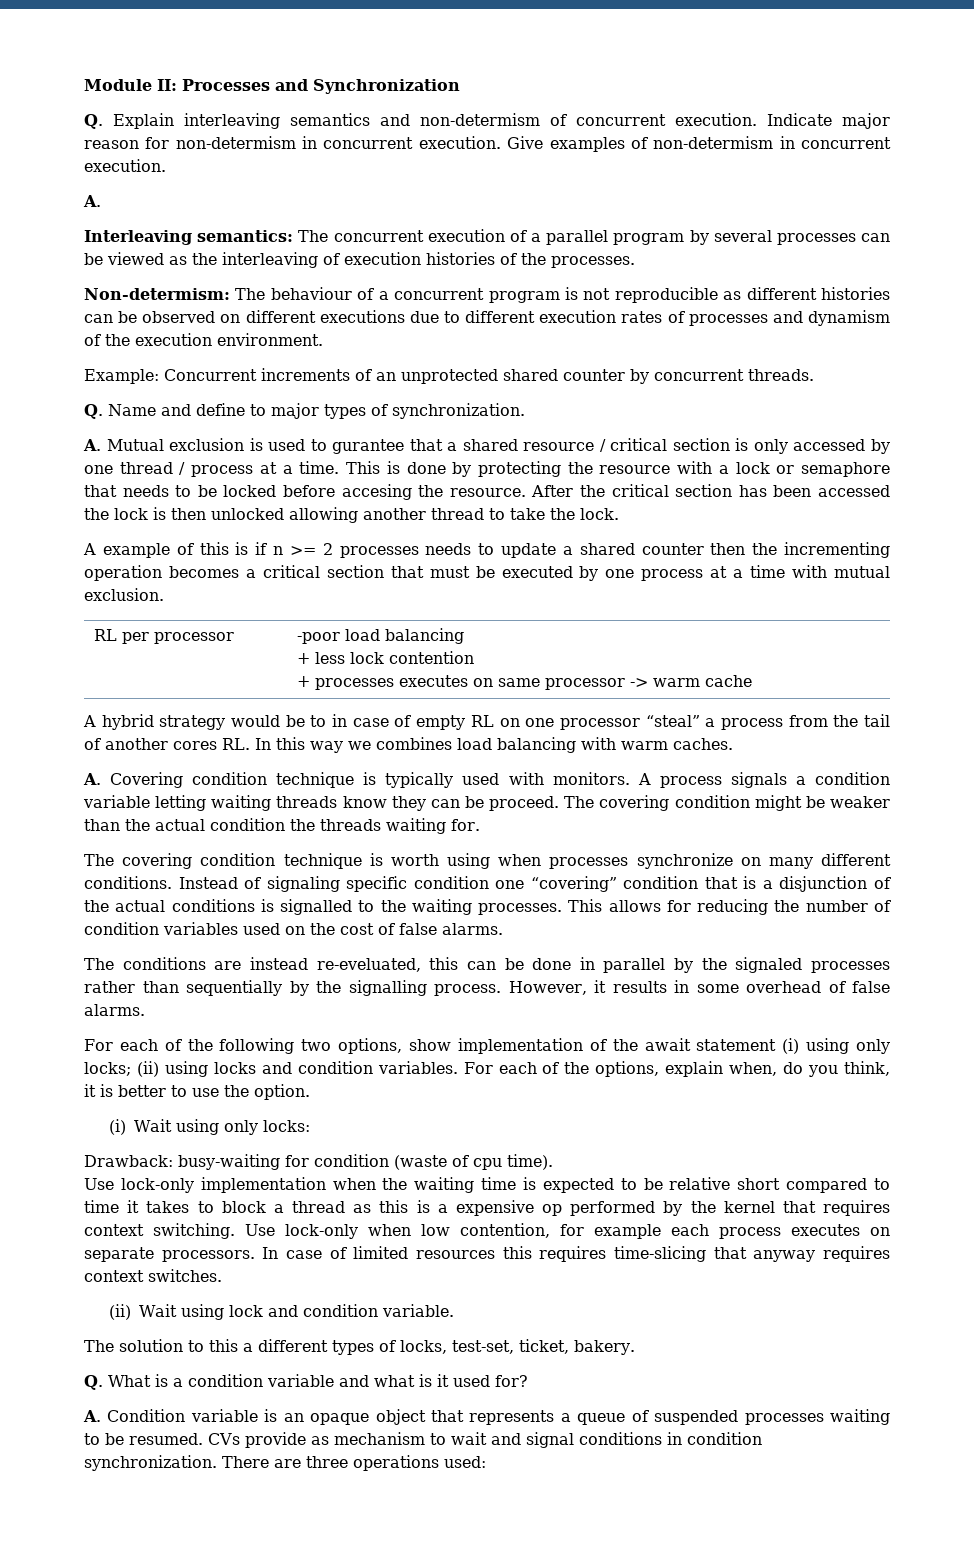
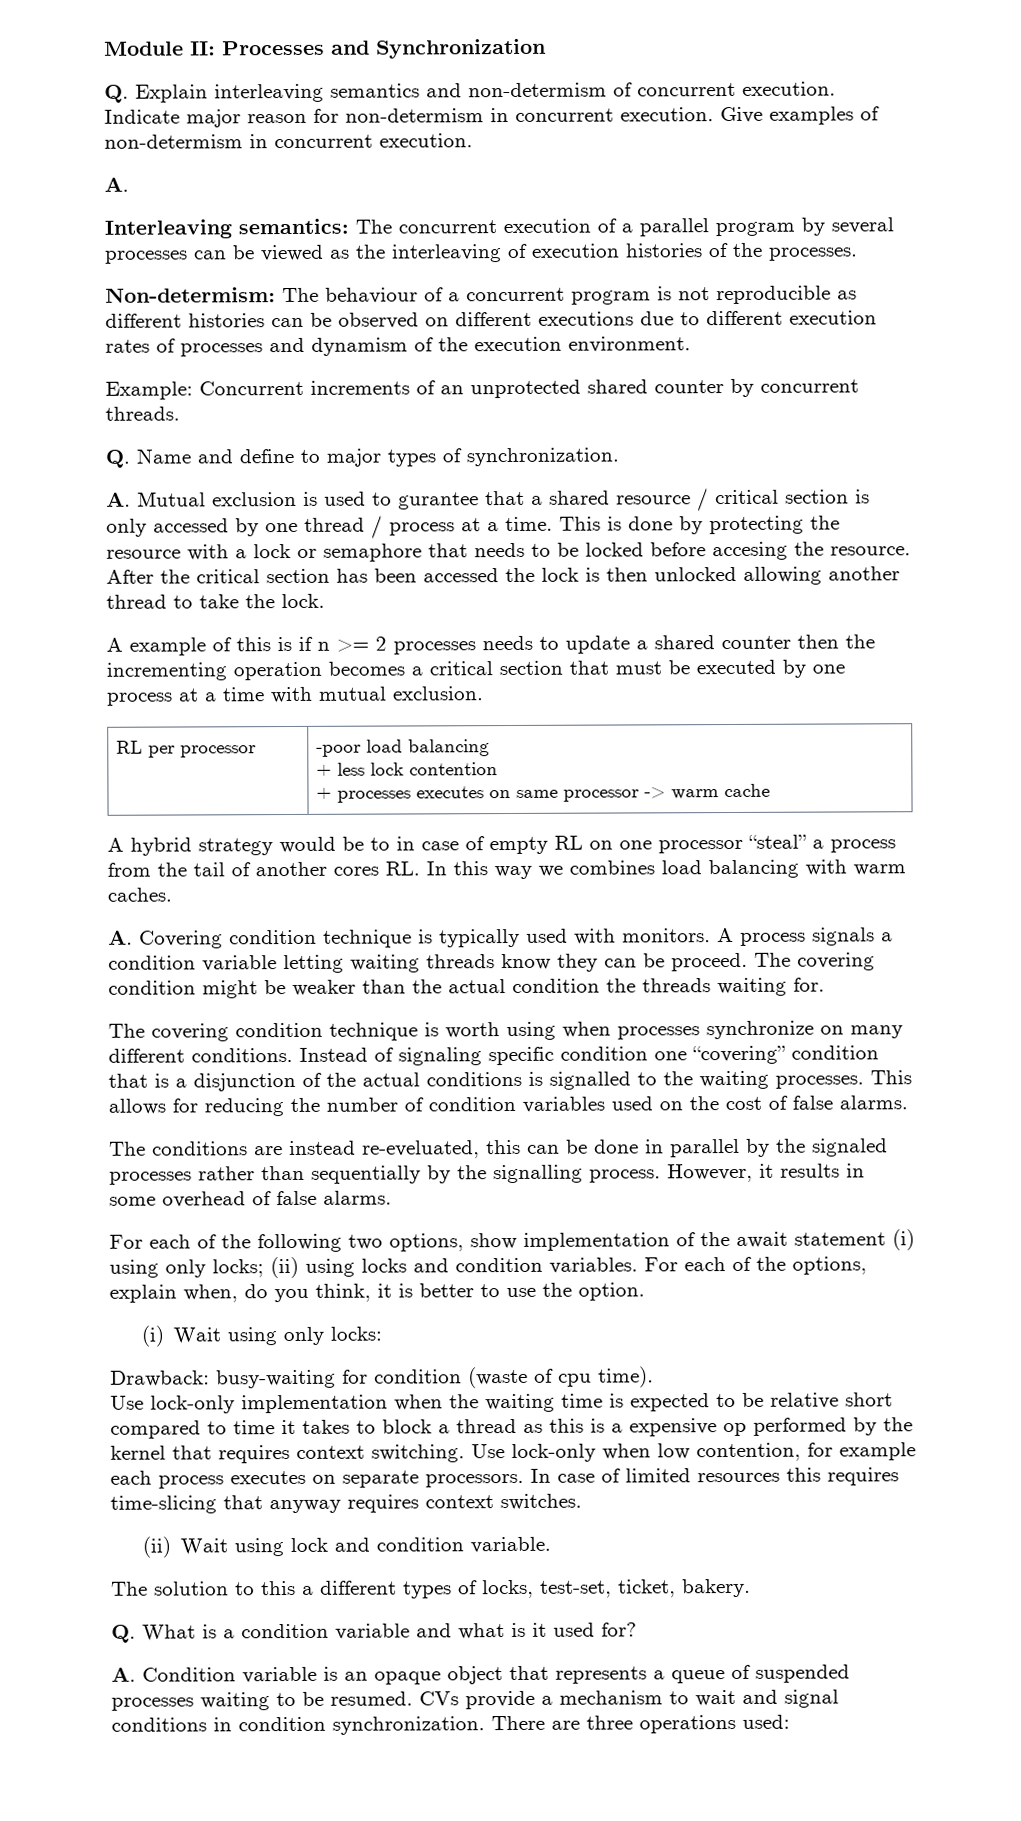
- CVs provide as mechanism to wait and signal conditions in condition synchronization.
+ CVs provide a mechanism to wait and signal conditions in condition synchronization.

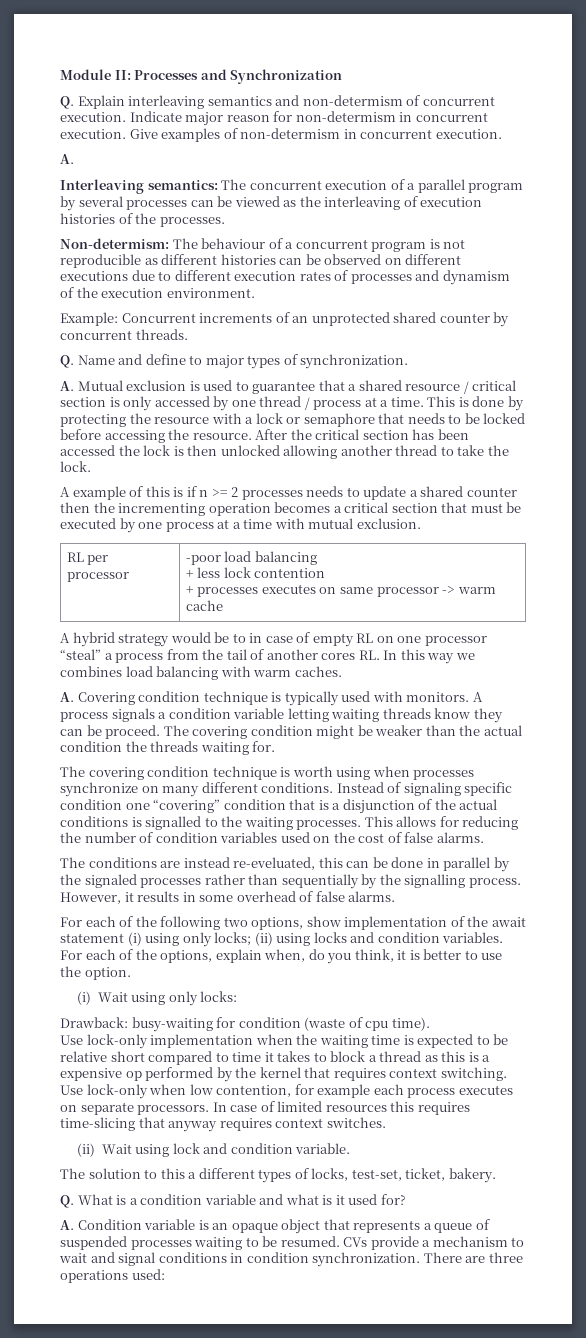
- A. Mutual exclusion is used to gurantee that a shared resource / critical section is only accessed by one thread / process at a time.
+ A. Mutual exclusion is used to guarantee that a shared resource / critical section is only accessed by one thread / process at a time.
- This is done by protecting the resource with a lock or semaphore that needs to be locked before accesing the resource.
+ This is done by protecting the resource with a lock or semaphore that needs to be locked before accessing the resource.

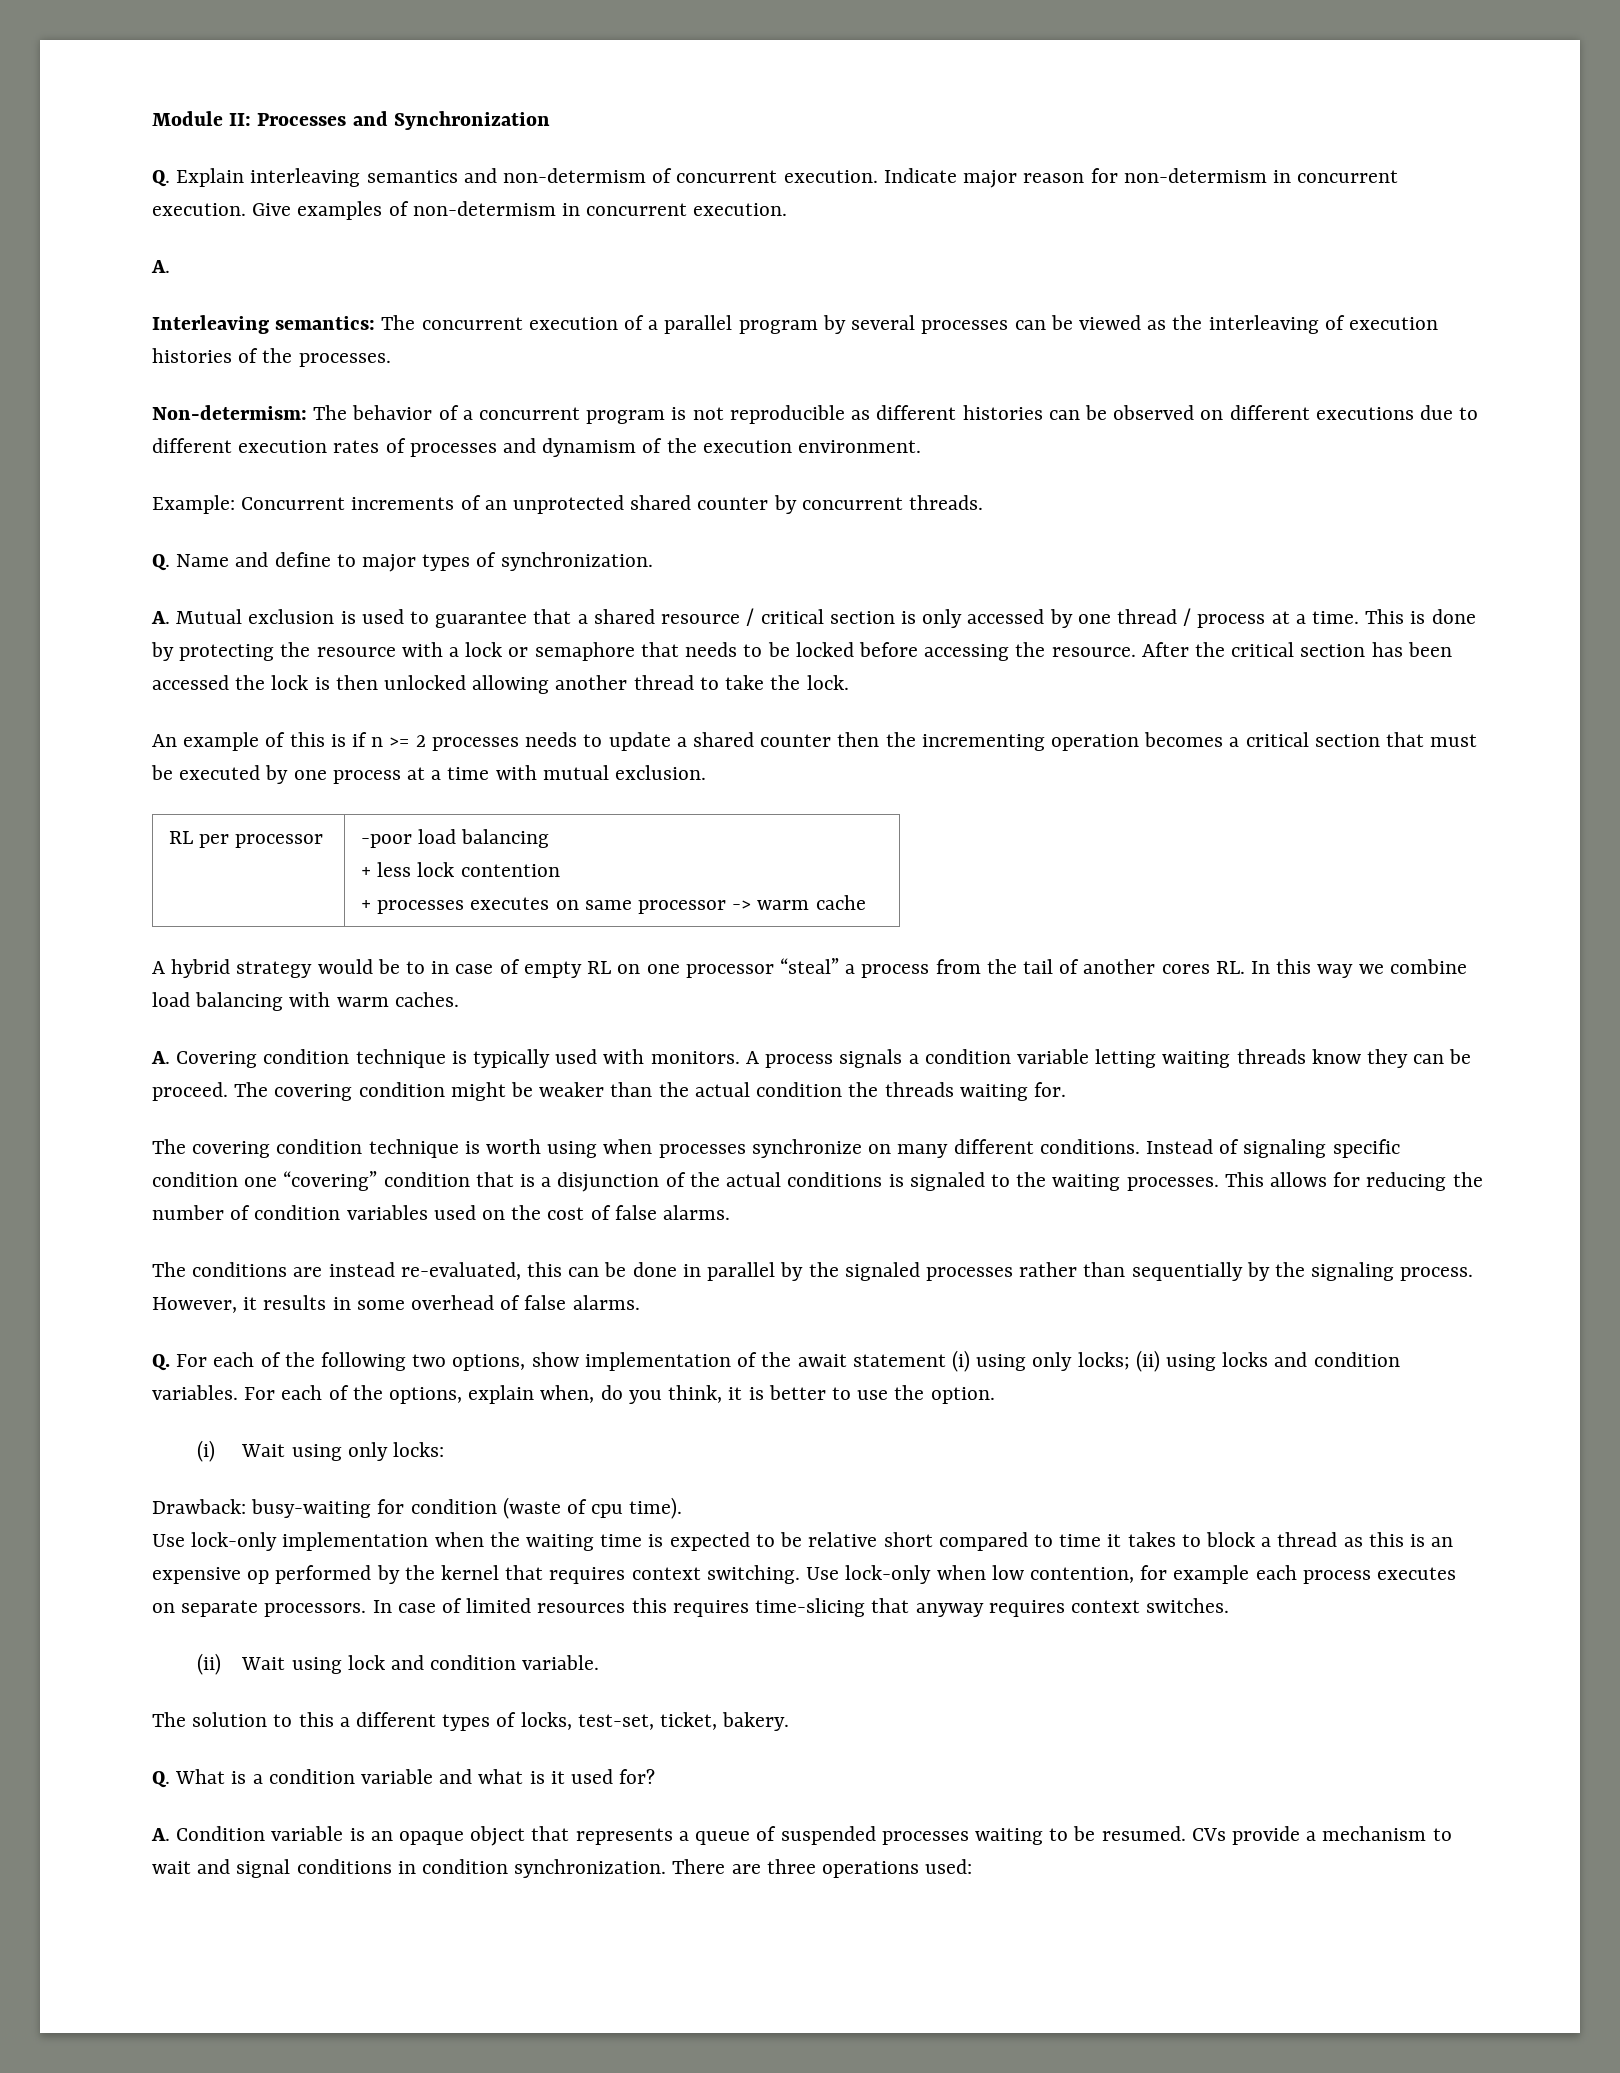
- Non-determism: The behaviour of a concurrent program is not reproducible as different histories can be observed on different executions due to different execution rates of processes and dynamism of the execution environment.
+ Non-determism: The behavior of a concurrent program is not reproducible as different histories can be observed on different executions due to different execution rates of processes and dynamism of the execution environment.
- A example of this is if n >= 2 processes needs to update a shared counter then the incrementing operation becomes a critical section that must be executed by one process at a time with mutual exclusion.
+ An example of this is if n >= 2 processes needs to update a shared counter then the incrementing operation becomes a critical section that must be executed by one process at a time with mutual exclusion.
- A hybrid strategy would be to in case of empty RL on one processor “steal” a process from the tail of another cores RL. In this way we combines load balancing with warm caches.
+ A hybrid strategy would be to in case of empty RL on one processor “steal” a process from the tail of another cores RL. In this way we combine load balancing with warm caches.
- Instead of signaling specific condition one “covering” condition that is a disjunction of the actual conditions is signalled to the waiting processes.
+ Instead of signaling specific condition one “covering” condition that is a disjunction of the actual conditions is signaled to the waiting processes.
- The conditions are instead re-eveluated, this can be done in parallel by the signaled processes rather than sequentially by the signalling process.
+ The conditions are instead re-evaluated, this can be done in parallel by the signaled processes rather than sequentially by the signaling process.
- For each of the following two options, show implementation of the await statement (i) using only locks; (ii) using locks and condition variables.
+ Q. For each of the following two options, show implementation of the await statement (i) using only locks; (ii) using locks and condition variables.
- Use lock-only implementation when the waiting time is expected to be relative short compared to time it takes to block a thread as this is a expensive op performed by the kernel that requires context switching.
+ Use lock-only implementation when the waiting time is expected to be relative short compared to time it takes to block a thread as this is an expensive op performed by the kernel that requires context switching.

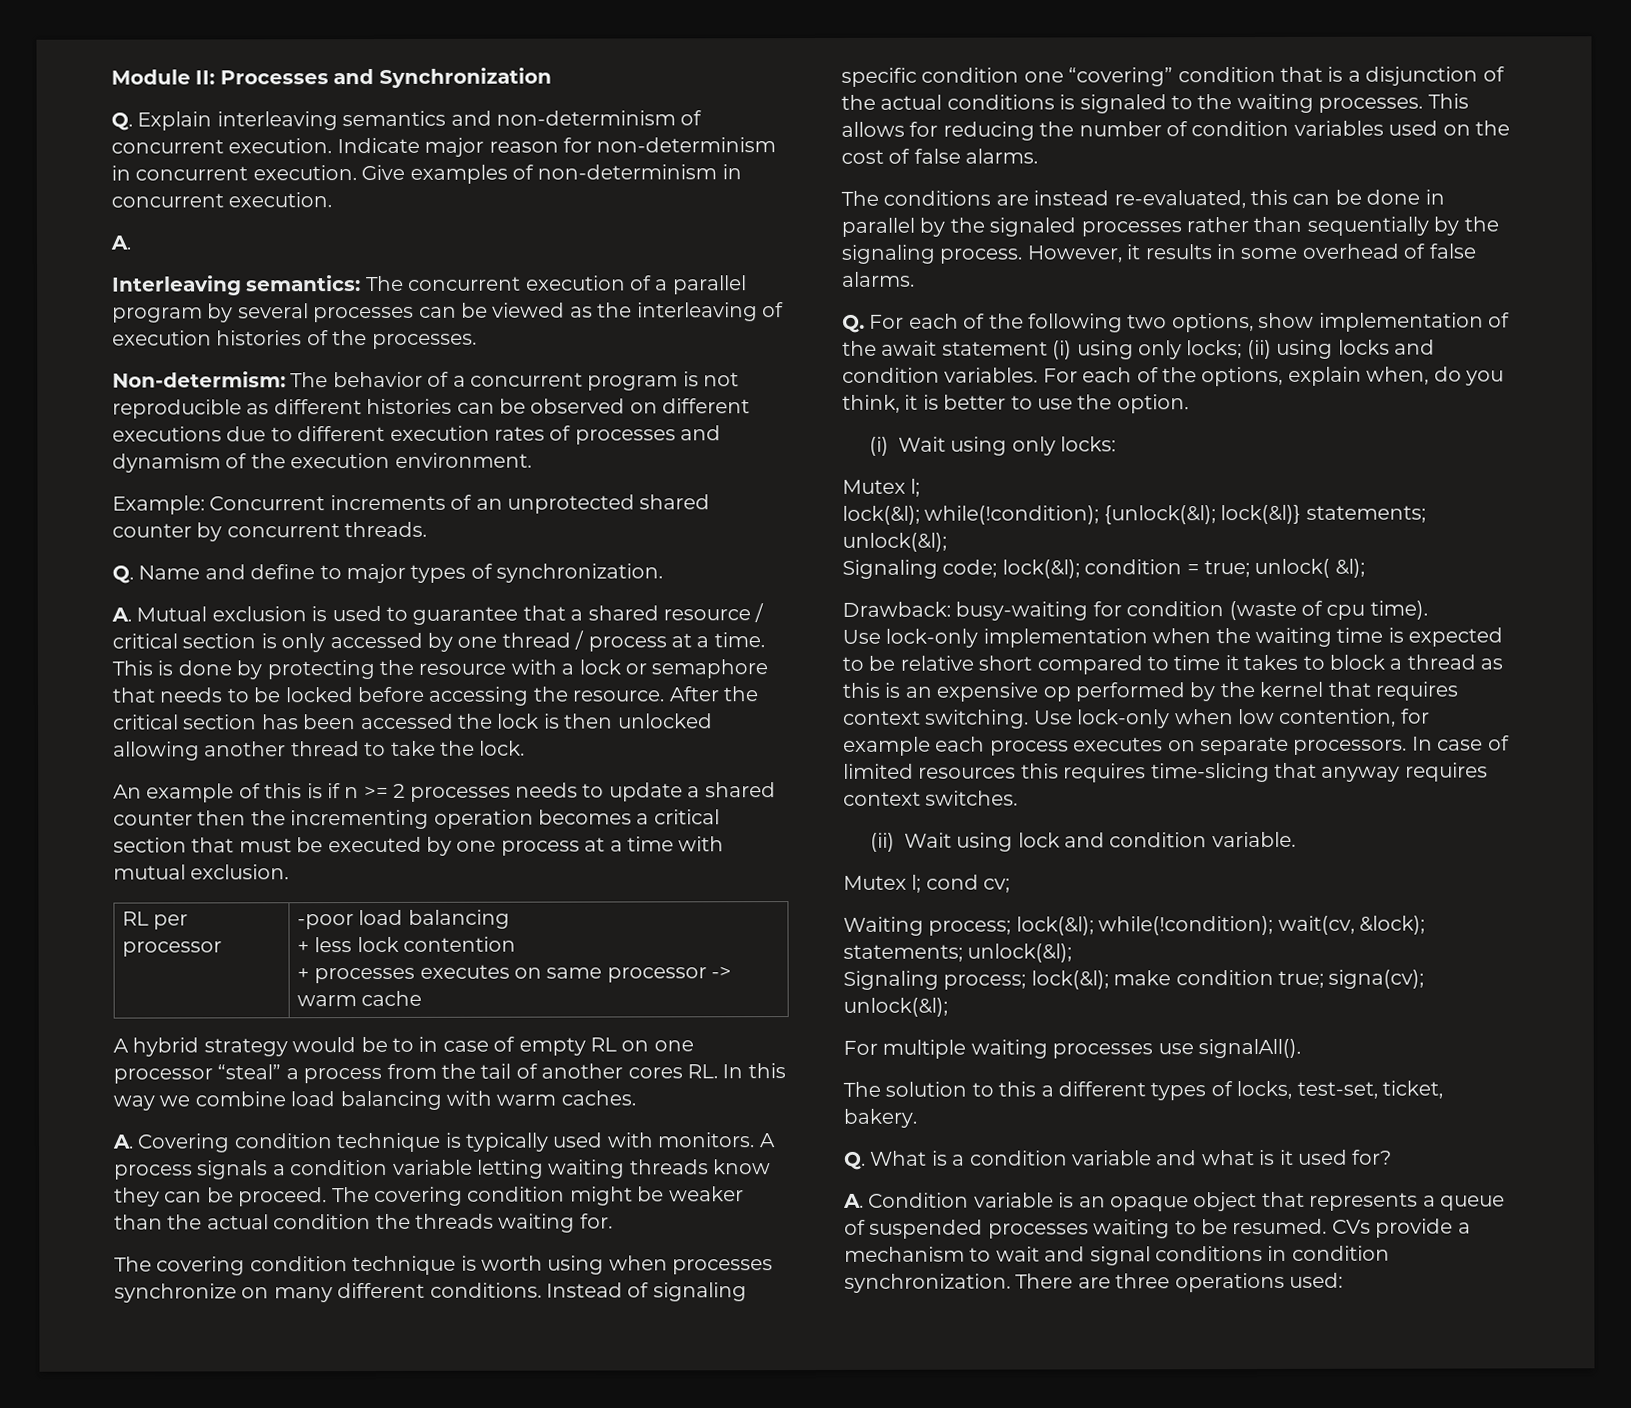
- Q. Explain interleaving semantics and non-determism of concurrent execution.
+ Q. Explain interleaving semantics and non-determinism of concurrent execution.
- Indicate major reason for non-determism in concurrent execution.
+ Indicate major reason for non-determinism in concurrent execution.
- Give examples of non-determism in concurrent execution.
+ Give examples of non-determinism in concurrent execution.
  (i) Wait using only locks:
+ Mutex l;
+ lock(&l); while(!condition); {unlock(&l); lock(&l)} statements; unlock(&l);
+ Signaling code; lock(&l); condition = true; unlock( &l);
+ Mutex l; cond cv;
+ Waiting process; lock(&l); while(!condition); wait(cv, &lock); statements; unlock(&l);
+ Signaling process; lock(&l); make condition true; signa(cv); unlock(&l);
+ For multiple waiting processes use signalAll().

